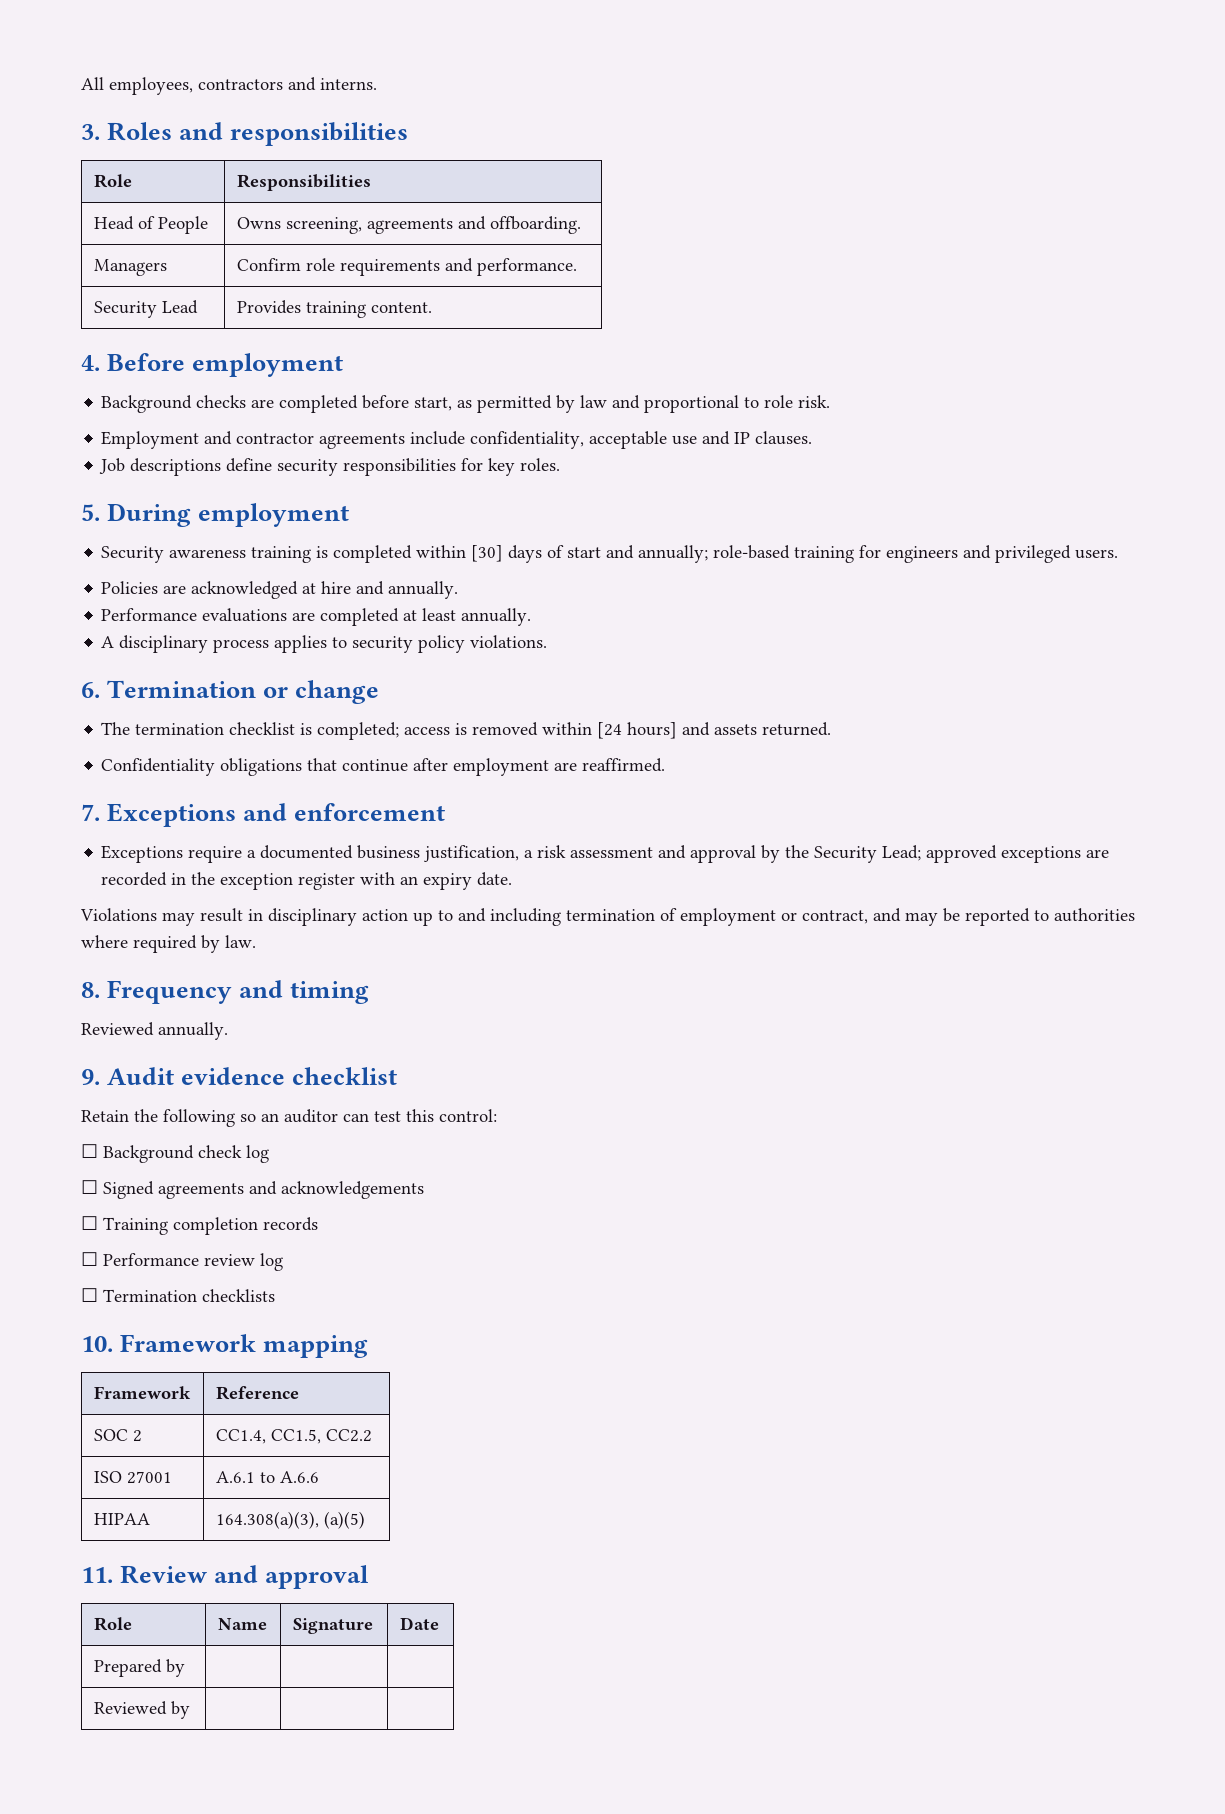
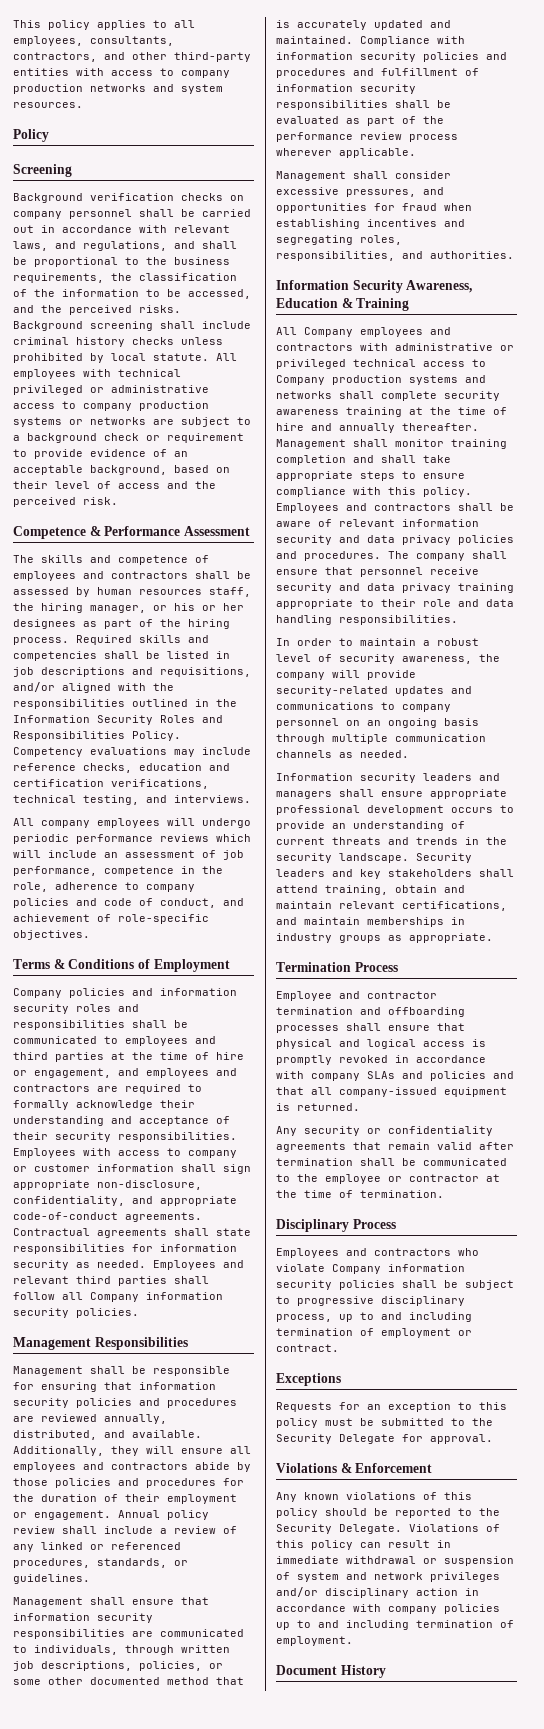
- All employees, contractors and interns.
- 3. Roles and responsibilities
- Role | Responsibilities
- Head of People | Owns screening, agreements and offboarding.
- Managers | Confirm role requirements and performance.
- Security Lead | Provides training content.
- 4. Before employment
- Background checks are completed before start, as permitted by law and proportional to role risk.
- Employment and contractor agreements include confidentiality, acceptable use and IP clauses.
- Job descriptions define security responsibilities for key roles.
- 5. During employment
- Security awareness training is completed within [30] days of start and annually; role-based training for engineers and privileged users.
- Policies are acknowledged at hire and annually.
- Performance evaluations are completed at least annually.
- A disciplinary process applies to security policy violations.
- 6. Termination or change
- The termination checklist is completed; access is removed within [24 hours] and assets returned.
- Confidentiality obligations that continue after employment are reaffirmed.
- 7. Exceptions and enforcement
- Exceptions require a documented business justification, a risk assessment and approval by the Security Lead; approved exceptions are recorded in the exception register with an expiry date.
- Violations may result in disciplinary action up to and including termination of employment or contract, and may be reported to authorities where required by law.
- 8. Frequency and timing
- Reviewed annually.
- 9. Audit evidence checklist
- Retain the following so an auditor can test this control:
- ☐ Background check log
- ☐ Signed agreements and acknowledgements
- ☐ Training completion records
- ☐ Performance review log
- ☐ Termination checklists
- 10. Framework mapping
- Framework | Reference
- SOC 2 | CC1.4, CC1.5, CC2.2
- ISO 27001 | A.6.1 to A.6.6
- HIPAA | 164.308(a)(3), (a)(5)
- 11. Review and approval
- Role | Name | Signature | Date
- Prepared by | | |
- Reviewed by | | |
+ This policy applies to all employees, consultants, contractors, and other third-party entities with access to company production networks and system resources.
+ Policy
+ Screening
+ Background verification checks on company personnel shall be carried out in accordance with relevant laws, and regulations, and shall be proportional to the business requirements, the classification of the information to be accessed, and the perceived risks. Background screening shall include criminal history checks unless prohibited by local statute. All employees with technical privileged or administrative access to company production systems or networks are subject to a background check or requirement to provide evidence of an acceptable background, based on their level of access and the perceived risk.
+ Competence & Performance Assessment
+ The skills and competence of employees and contractors shall be assessed by human resources staff, the hiring manager, or his or her designees as part of the hiring process. Required skills and competencies shall be listed in job descriptions and requisitions, and/or aligned with the responsibilities outlined in the Information Security Roles and Responsibilities Policy. Competency evaluations may include reference checks, education and certification verifications, technical testing, and interviews.
+ All company employees will undergo periodic performance reviews which will include an assessment of job performance, competence in the role, adherence to company policies and code of conduct, and achievement of role-specific objectives.
+ Terms & Conditions of Employment
+ Company policies and information security roles and responsibilities shall be communicated to employees and third parties at the time of hire or engagement, and employees and contractors are required to formally acknowledge their understanding and acceptance of their security responsibilities. Employees with access to company or customer information shall sign appropriate non-disclosure, confidentiality, and appropriate code-of-conduct agreements. Contractual agreements shall state responsibilities for information security as needed. Employees and relevant third parties shall follow all Company information security policies.
+ Management Responsibilities
+ Management shall be responsible for ensuring that information security policies and procedures are reviewed annually, distributed, and available. Additionally, they will ensure all employees and contractors abide by those policies and procedures for the duration of their employment or engagement. Annual policy review shall include a review of any linked or referenced procedures, standards, or guidelines.
+ Management shall ensure that information security responsibilities are communicated to individuals, through written job descriptions, policies, or some other documented method that is accurately updated and maintained. Compliance with information security policies and procedures and fulfillment of information security responsibilities shall be evaluated as part of the performance review process wherever applicable.
+ Management shall consider excessive pressures, and opportunities for fraud when establishing incentives and segregating roles, responsibilities, and authorities.
+ Information Security Awareness, Education & Training
+ All Company employees and contractors with administrative or privileged technical access to Company production systems and networks shall complete security awareness training at the time of hire and annually thereafter. Management shall monitor training completion and shall take appropriate steps to ensure compliance with this policy. Employees and contractors shall be aware of relevant information security and data privacy policies and procedures. The company shall ensure that personnel receive security and data privacy training appropriate to their role and data handling responsibilities.
+ In order to maintain a robust level of security awareness, the company will provide security-related updates and communications to company personnel on an ongoing basis through multiple communication channels as needed.
+ Information security leaders and managers shall ensure appropriate professional development occurs to provide an understanding of current threats and trends in the security landscape. Security leaders and key stakeholders shall attend training, obtain and maintain relevant certifications, and maintain memberships in industry groups as appropriate.
+ Termination Process
+ Employee and contractor termination and offboarding processes shall ensure that physical and logical access is promptly revoked in accordance with company SLAs and policies and that all company-issued equipment is returned.
+ Any security or confidentiality agreements that remain valid after termination shall be communicated to the employee or contractor at the time of termination.
+ Disciplinary Process
+ Employees and contractors who violate Company information security policies shall be subject to progressive disciplinary process, up to and including termination of employment or contract.
+ Exceptions
+ Requests for an exception to this policy must be submitted to the Security Delegate for approval.
+ Violations & Enforcement
+ Any known violations of this policy should be reported to the Security Delegate. Violations of this policy can result in immediate withdrawal or suspension of system and network privileges and/or disciplinary action in accordance with company policies up to and including termination of employment.
+ Document History

